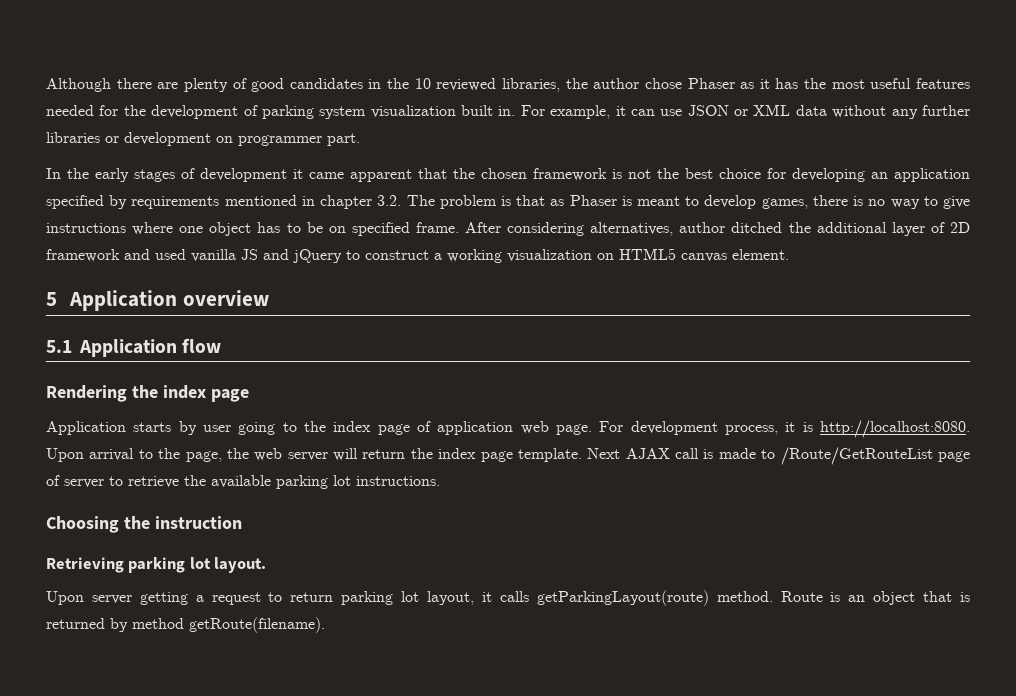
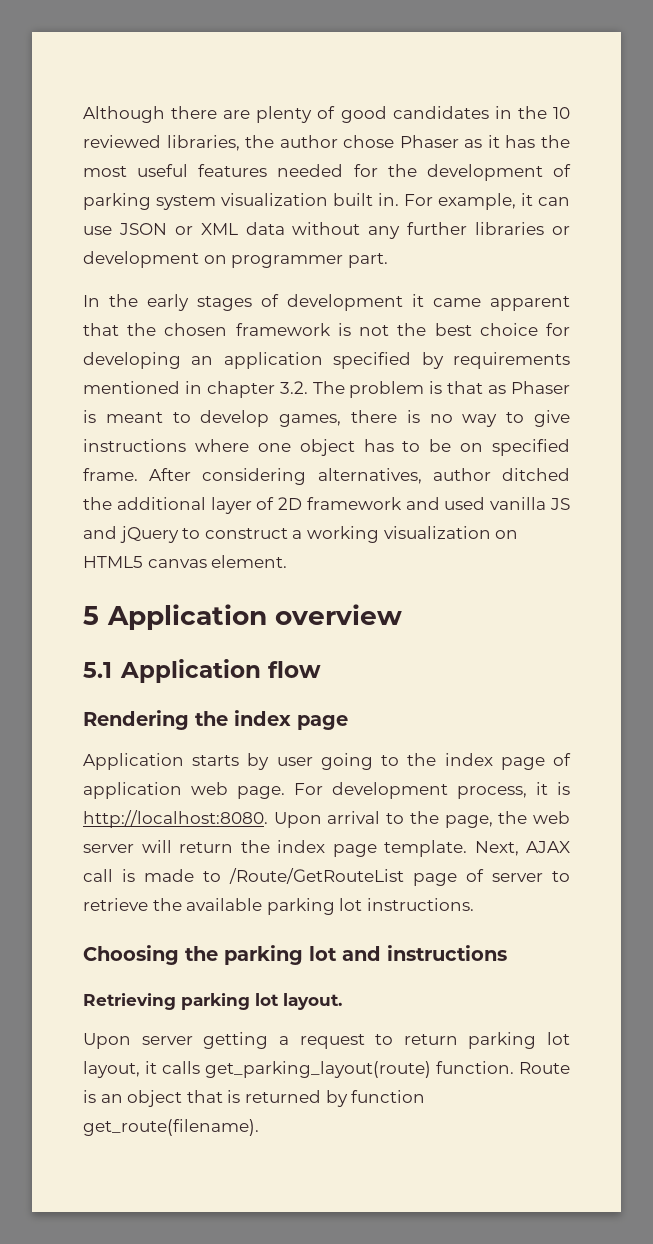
- Next AJAX call is made to /Route/GetRouteList page of server to retrieve the available parking lot instructions.
+ Next, AJAX call is made to /Route/GetRouteList page of server to retrieve the available parking lot instructions.
- Choosing the instruction
+ Choosing the parking lot and instructions
- Upon server getting a request to return parking lot layout, it calls getParkingLayout(route) method.
+ Upon server getting a request to return parking lot layout, it calls get_parking_layout(route) function.
- Route is an object that is returned by method getRoute(filename).
+ Route is an object that is returned by function get_route(filename).

